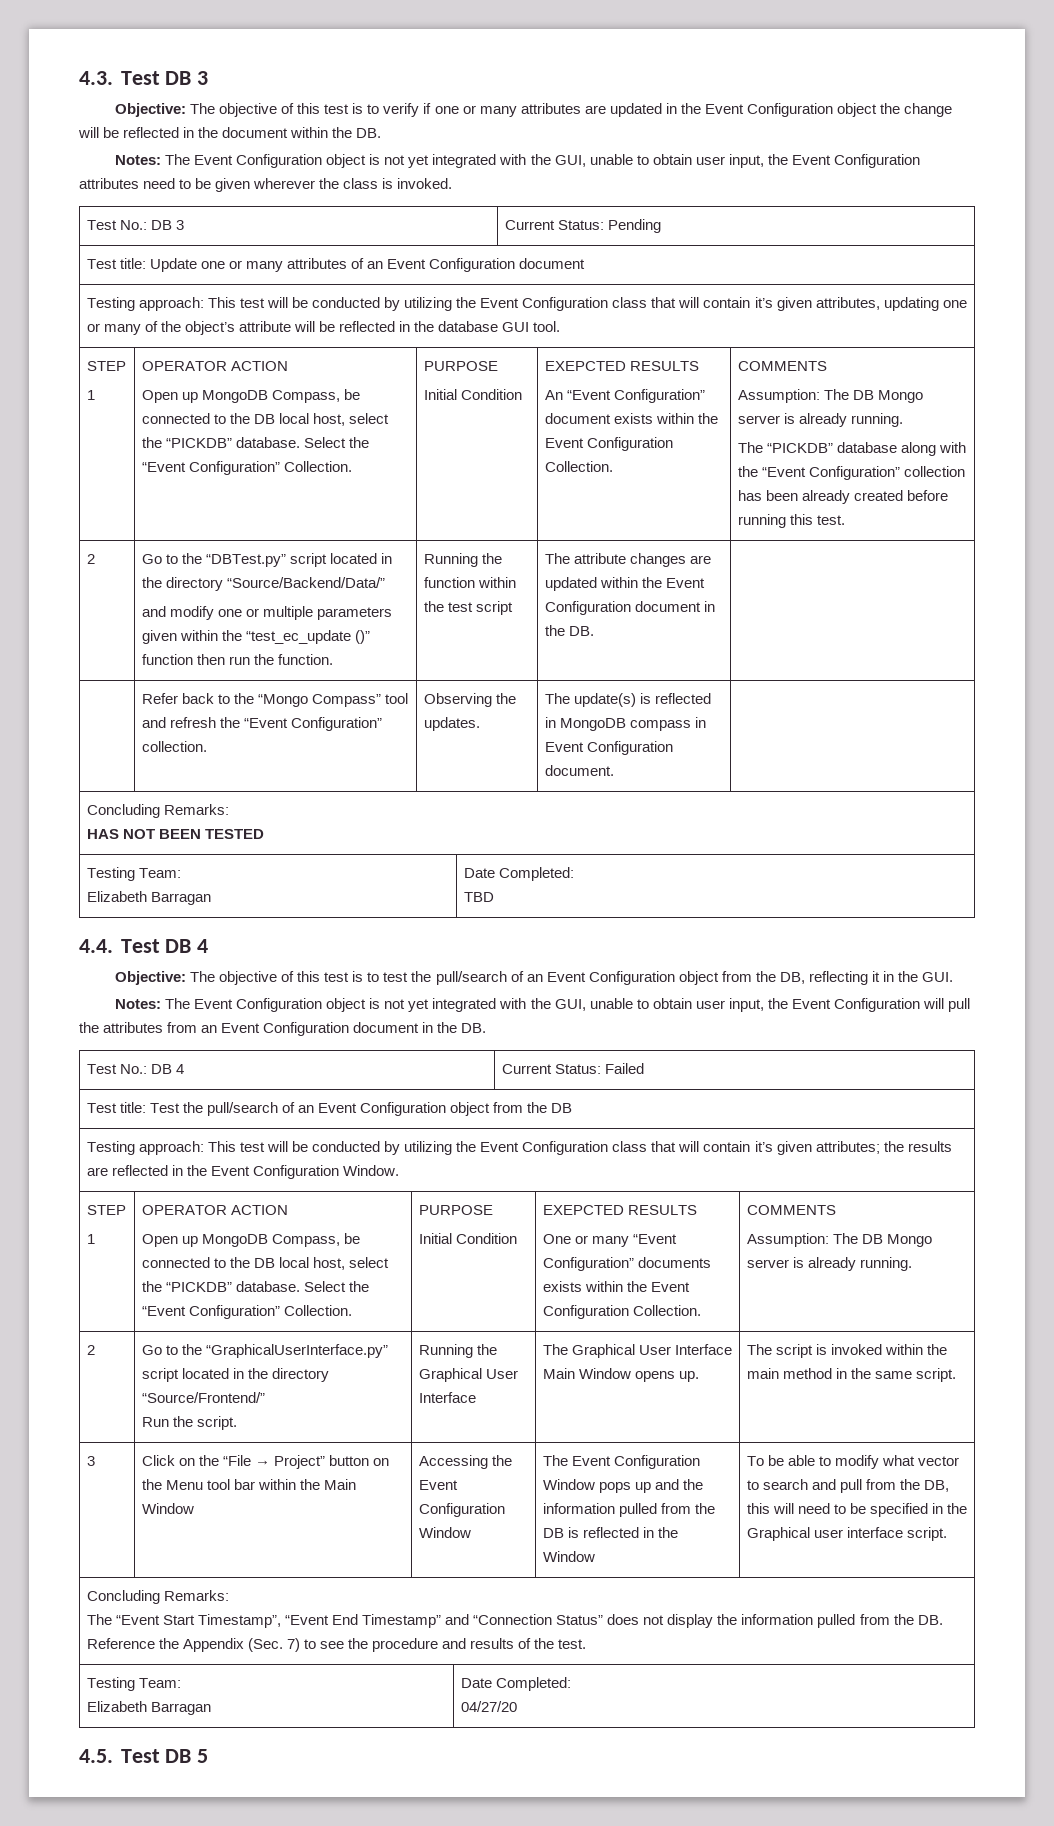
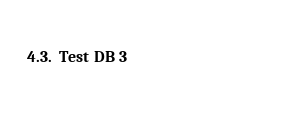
- Objective: The objective of this test is to verify if one or many attributes are updated in the Event Configuration object the change will be reflected in the document within the DB.
- Notes: The Event Configuration object is not yet integrated with the GUI, unable to obtain user input, the Event Configuration attributes need to be given wherever the class is invoked.
- Test No.: DB 3 | Current Status: Pending
- Test title: Update one or many attributes of an Event Configuration document
- Testing approach: This test will be conducted by utilizing the Event Configuration class that will contain it’s given attributes, updating one or many of the object’s attribute will be reflected in the database GUI tool.
- STEP
- 1 | OPERATOR ACTION
- Open up MongoDB Compass, be connected to the DB local host, select the “PICKDB” database. Select the “Event Configuration” Collection. | PURPOSE
- Initial Condition | EXEPCTED RESULTS
- An “Event Configuration” document exists within the Event Configuration Collection. | COMMENTS
- Assumption: The DB Mongo server is already running.
- The “PICKDB” database along with the “Event Configuration” collection has been already created before running this test.
- 2 | Go to the “DBTest.py” script located in the directory “Source/Backend/Data/”
- and modify one or multiple parameters given within the “test_ec_update ()” function then run the function. | Running the function within the test script | The attribute changes are updated within the Event Configuration document in the DB. |
- | Refer back to the “Mongo Compass” tool and refresh the “Event Configuration” collection. | Observing the updates. | The update(s) is reflected in MongoDB compass in Event Configuration document. |
- Concluding Remarks:
- HAS NOT BEEN TESTED
- Testing Team:
- Elizabeth Barragan | Date Completed:
- TBD
- 4.4. Test DB 4
- Objective: The objective of this test is to test the pull/search of an Event Configuration object from the DB, reflecting it in the GUI.
- Notes: The Event Configuration object is not yet integrated with the GUI, unable to obtain user input, the Event Configuration will pull the attributes from an Event Configuration document in the DB.
- Test No.: DB 4 | Current Status: Failed
- Test title: Test the pull/search of an Event Configuration object from the DB
- Testing approach: This test will be conducted by utilizing the Event Configuration class that will contain it’s given attributes; the results are reflected in the Event Configuration Window.
- STEP
- 1 | OPERATOR ACTION
- Open up MongoDB Compass, be connected to the DB local host, select the “PICKDB” database. Select the “Event Configuration” Collection. | PURPOSE
- Initial Condition | EXEPCTED RESULTS
- One or many “Event Configuration” documents exists within the Event Configuration Collection. | COMMENTS
- Assumption: The DB Mongo server is already running.
- 2 | Go to the “GraphicalUserInterface.py” script located in the directory “Source/Frontend/”
- Run the script. | Running the Graphical User Interface | The Graphical User Interface Main Window opens up. | The script is invoked within the main method in the same script.
- 3 | Click on the “File → Project” button on the Menu tool bar within the Main Window | Accessing the Event Configuration Window | The Event Configuration Window pops up and the information pulled from the DB is reflected in the Window | To be able to modify what vector to search and pull from the DB, this will need to be specified in the Graphical user interface script.
- Concluding Remarks:
- The “Event Start Timestamp”, “Event End Timestamp” and “Connection Status” does not display the information pulled from the DB. Reference the Appendix (Sec. 7) to see the procedure and results of the test.
- Testing Team:
- Elizabeth Barragan | Date Completed:
- 04/27/20
- 4.5. Test DB 5

